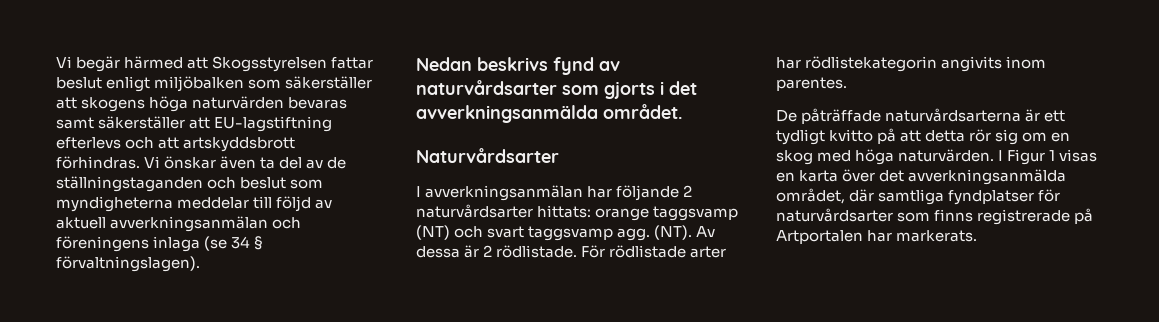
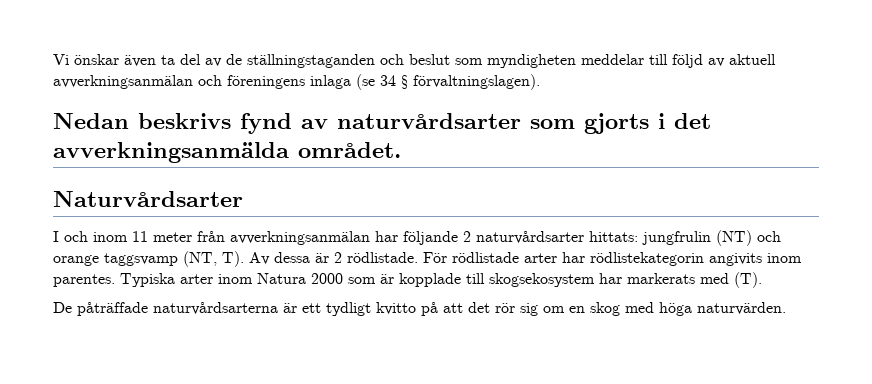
- Vi begär härmed att Skogsstyrelsen fattar beslut enligt miljöbalken som säkerställer att skogens höga naturvärden bevaras samt säkerställer att EU-lagstiftning efterlevs och att artskyddsbrott förhindras. Vi önskar även ta del av de ställningstaganden och beslut som myndigheterna meddelar till följd av aktuell avverkningsanmälan och föreningens inlaga (se 34 § förvaltningslagen).
+ Vi önskar även ta del av de ställningstaganden och beslut som myndigheten meddelar till följd av aktuell avverkningsanmälan och föreningens inlaga (se 34 § förvaltningslagen).
- I avverkningsanmälan har följande 2 naturvårdsarter hittats: orange taggsvamp (NT) och svart taggsvamp agg. (NT). Av dessa är 2 rödlistade.
+ I och inom 11 meter från avverkningsanmälan har följande 2 naturvårdsarter hittats: jungfrulin (NT) och orange taggsvamp (NT, T). Av dessa är 2 rödlistade.
+ Typiska arter inom Natura 2000 som är kopplade till skogsekosystem har markerats med (T).
- De påträffade naturvårdsarterna är ett tydligt kvitto på att detta rör sig om en skog med höga naturvärden. I Figur 1 visas en karta över det avverkningsanmälda området, där samtliga fyndplatser för naturvårdsarter som finns registrerade på Artportalen har markerats.
+ De påträffade naturvårdsarterna är ett tydligt kvitto på att det rör sig om en skog med höga naturvärden.

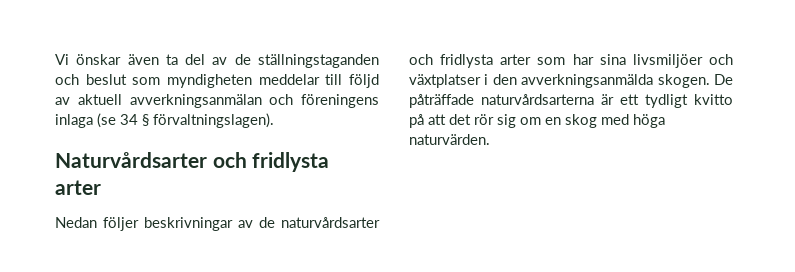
- Nedan beskrivs fynd av naturvårdsarter som gjorts i det avverkningsanmälda området.
- Naturvårdsarter
- I och inom 11 meter från avverkningsanmälan har följande 2 naturvårdsarter hittats: jungfrulin (NT) och orange taggsvamp (NT, T). Av dessa är 2 rödlistade. För rödlistade arter har rödlistekategorin angivits inom parentes. Typiska arter inom Natura 2000 som är kopplade till skogsekosystem har markerats med (T).
- De påträffade naturvårdsarterna är ett tydligt kvitto på att det rör sig om en skog med höga naturvärden.
+ Naturvårdsarter och fridlysta arter
+ Nedan följer beskrivningar av de naturvårdsarter och fridlysta arter som har sina livsmiljöer och växtplatser i den avverkningsanmälda skogen. De påträffade naturvårdsarterna är ett tydligt kvitto på att det rör sig om en skog med höga naturvärden.

